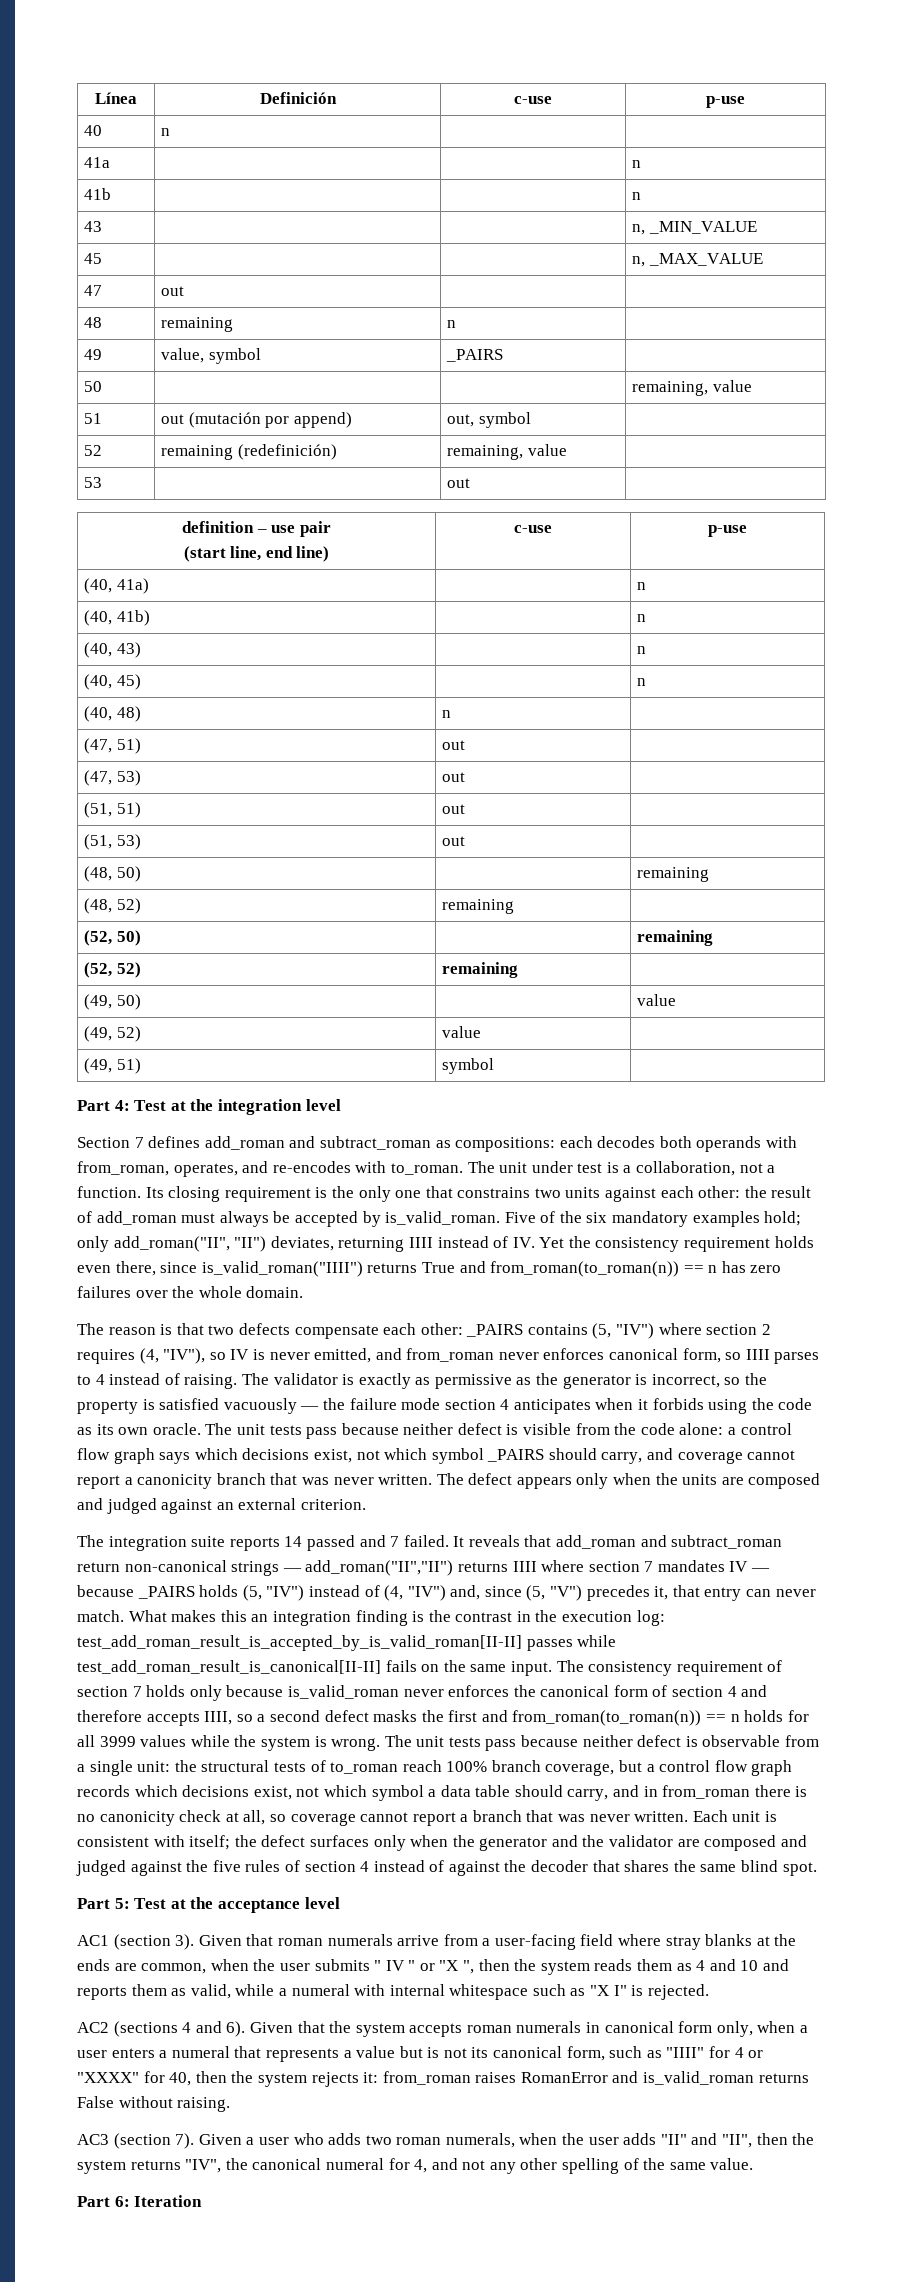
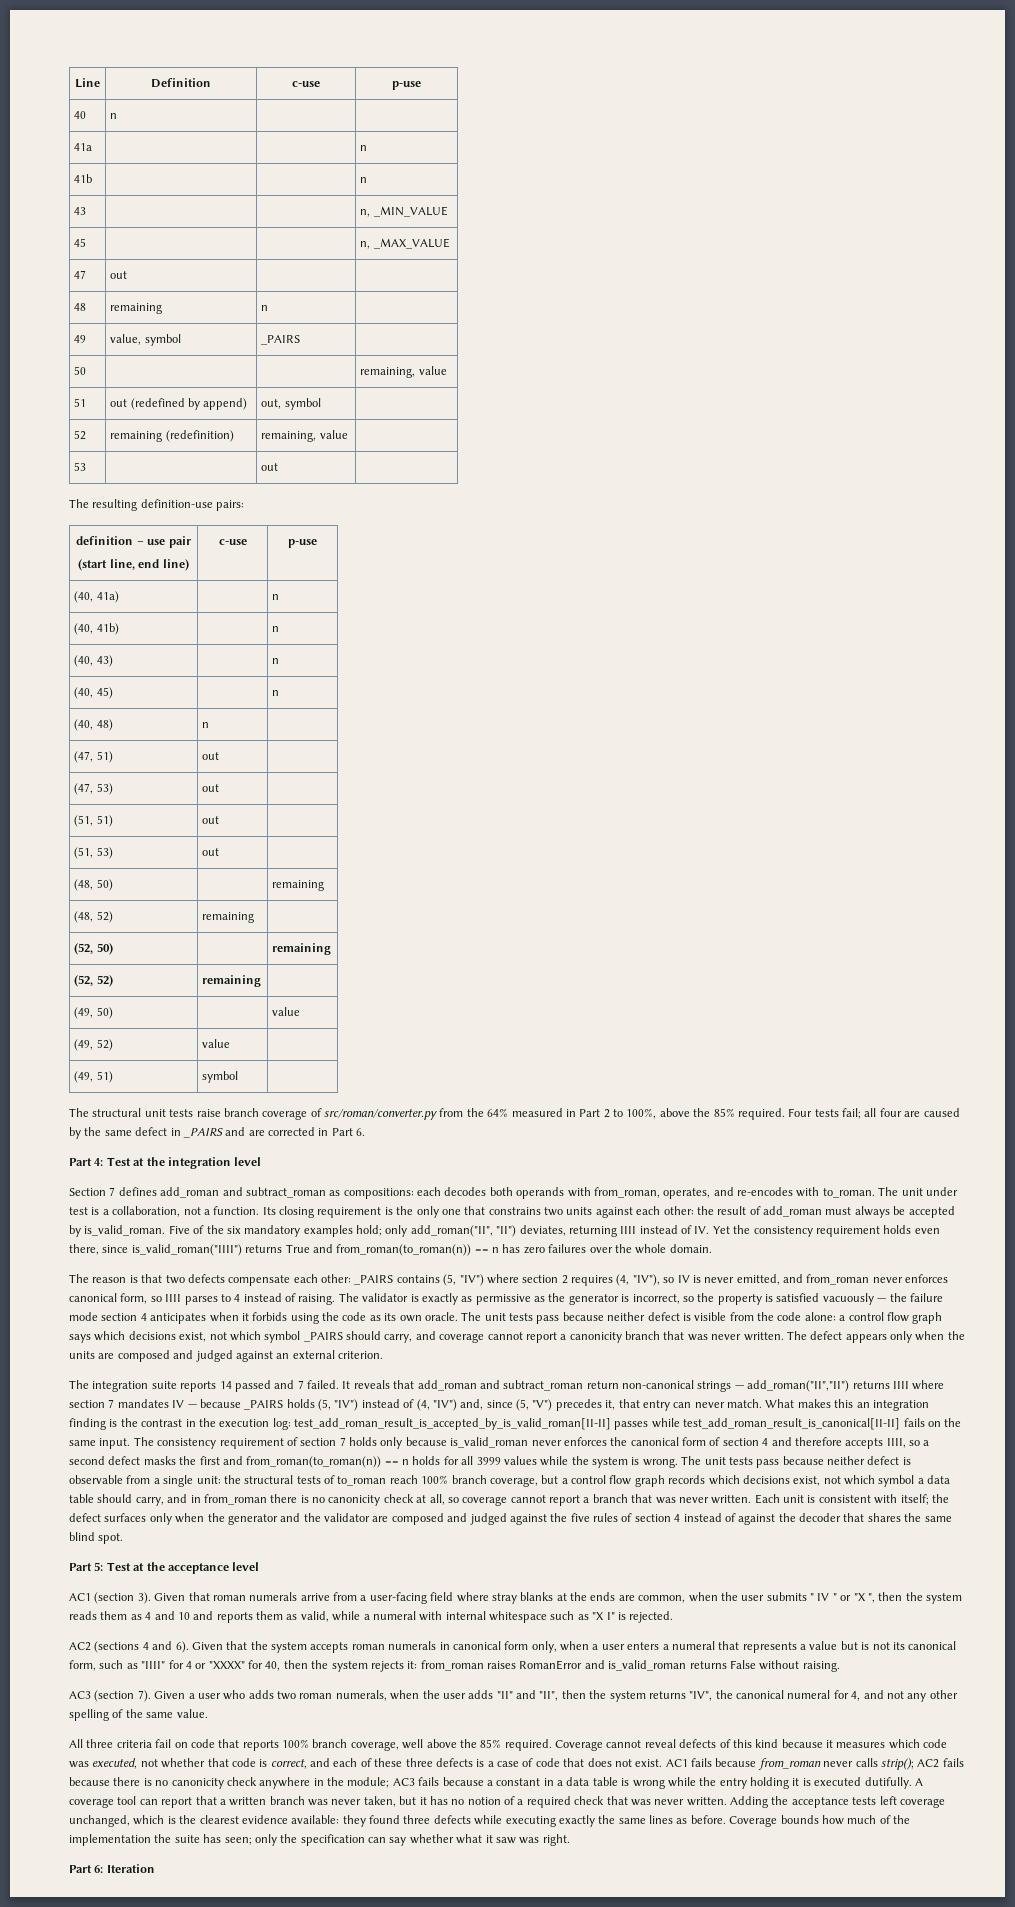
- Línea | Definición | c-use | p-use
+ Line | Definition | c-use | p-use
- 51 | out (mutación por append) | out, symbol |
+ 51 | out (redefined by append) | out, symbol |
- 52 | remaining (redefinición) | remaining, value |
+ 52 | remaining (redefinition) | remaining, value |
+ The resulting definition-use pairs:
+ The structural unit tests raise branch coverage of src/roman/converter.py from the 64% measured in Part 2 to 100%, above the 85% required. Four tests fail; all four are caused by the same defect in _PAIRS and are corrected in Part 6.
+ All three criteria fail on code that reports 100% branch coverage, well above the 85% required. Coverage cannot reveal defects of this kind because it measures which code was executed, not whether that code is correct, and each of these three defects is a case of code that does not exist. AC1 fails because from_roman never calls strip(); AC2 fails because there is no canonicity check anywhere in the module; AC3 fails because a constant in a data table is wrong while the entry holding it is executed dutifully. A coverage tool can report that a written branch was never taken, but it has no notion of a required check that was never written. Adding the acceptance tests left coverage unchanged, which is the clearest evidence available: they found three defects while executing exactly the same lines as before. Coverage bounds how much of the implementation the suite has seen; only the specification can say whether what it saw was right.

